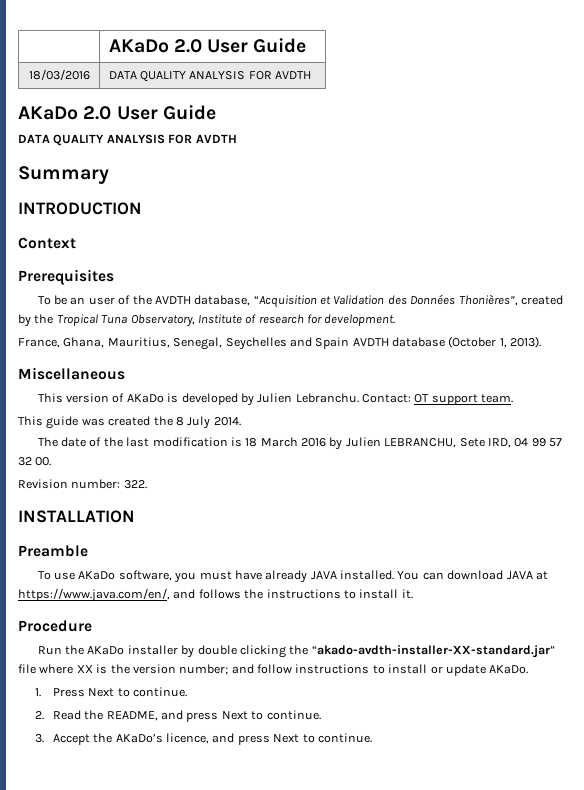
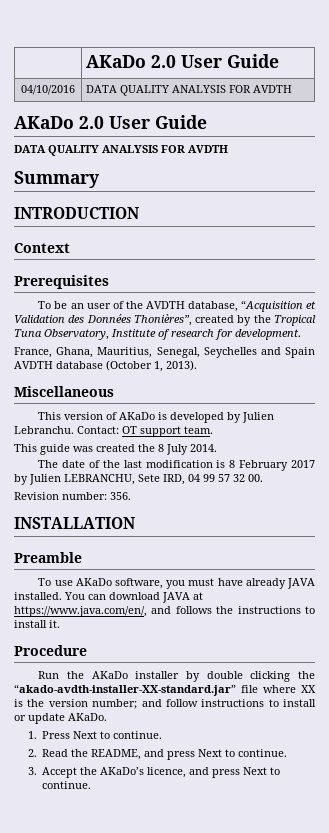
  | AKaDo 2.0 User Guide
- 18/03/2016 | DATA QUALITY ANALYSIS FOR AVDTH
+ 04/10/2016 | DATA QUALITY ANALYSIS FOR AVDTH
- The date of the last modification is 18 March 2016 by Julien LEBRANCHU, Sete IRD, 04 99 57 32 00.
+ The date of the last modification is 8 February 2017 by Julien LEBRANCHU, Sete IRD, 04 99 57 32 00.
- Revision number: 322.
+ Revision number: 356.

